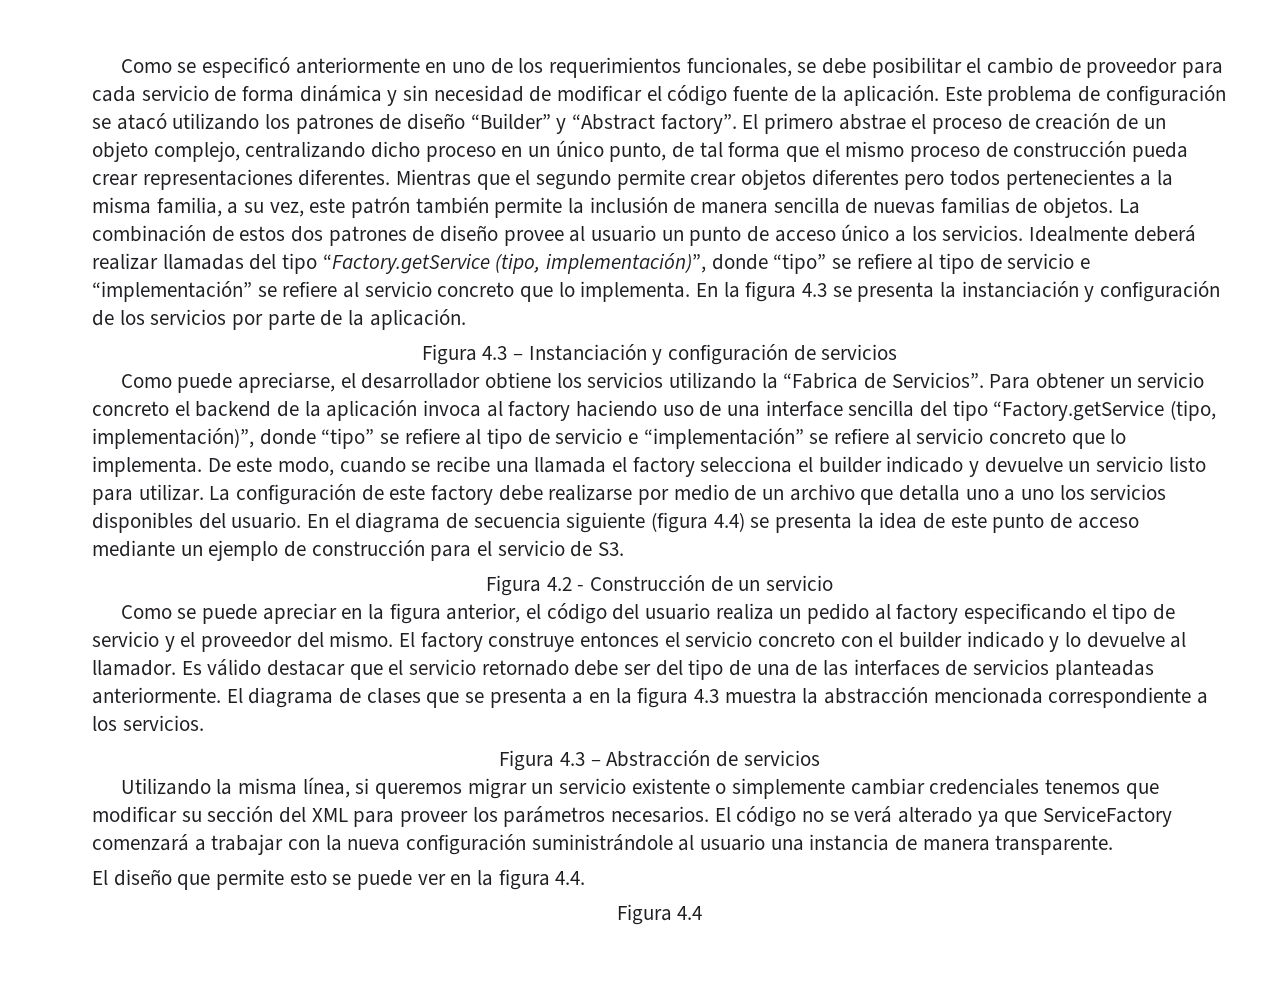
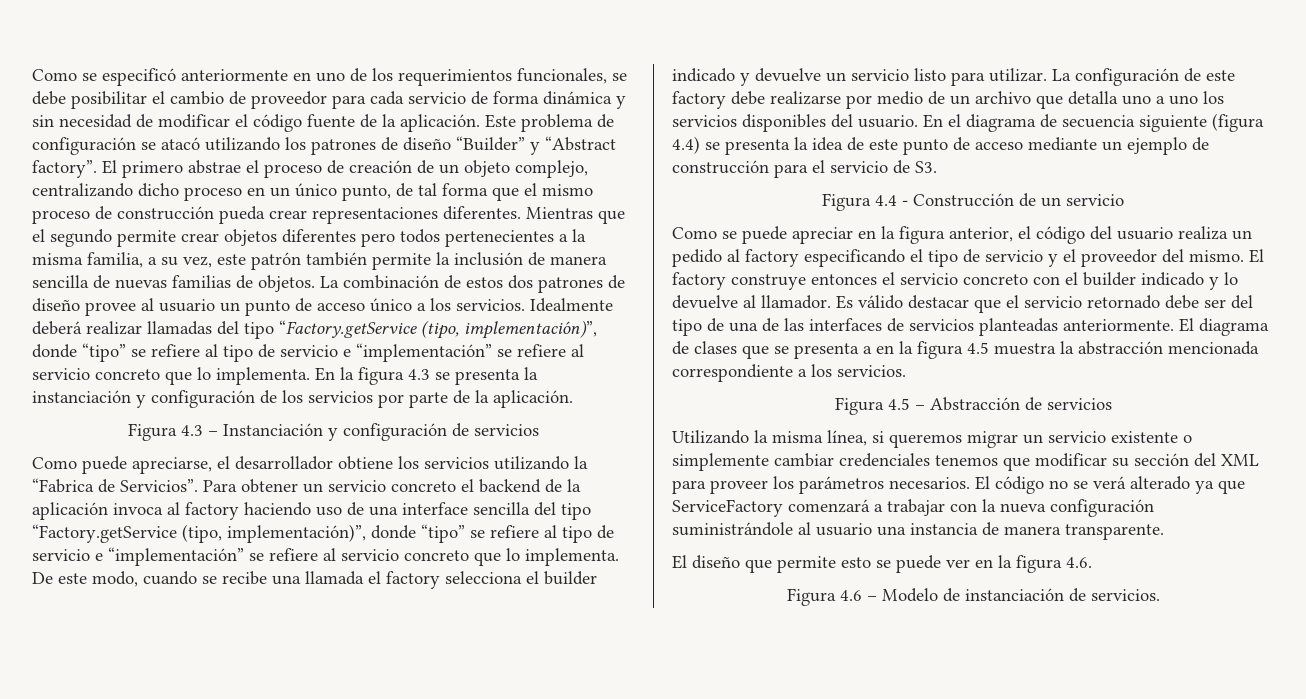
- Figura 4.2 - Construcción de un servicio
+ Figura 4.4 - Construcción de un servicio
- El diagrama de clases que se presenta a en la figura 4.3 muestra la abstracción mencionada correspondiente a los servicios.
+ El diagrama de clases que se presenta a en la figura 4.5 muestra la abstracción mencionada correspondiente a los servicios.
- Figura 4.3 – Abstracción de servicios
+ Figura 4.5 – Abstracción de servicios
- El diseño que permite esto se puede ver en la figura 4.4.
- Figura 4.4
+ El diseño que permite esto se puede ver en la figura 4.6.
+ Figura 4.6 – Modelo de instanciación de servicios.

